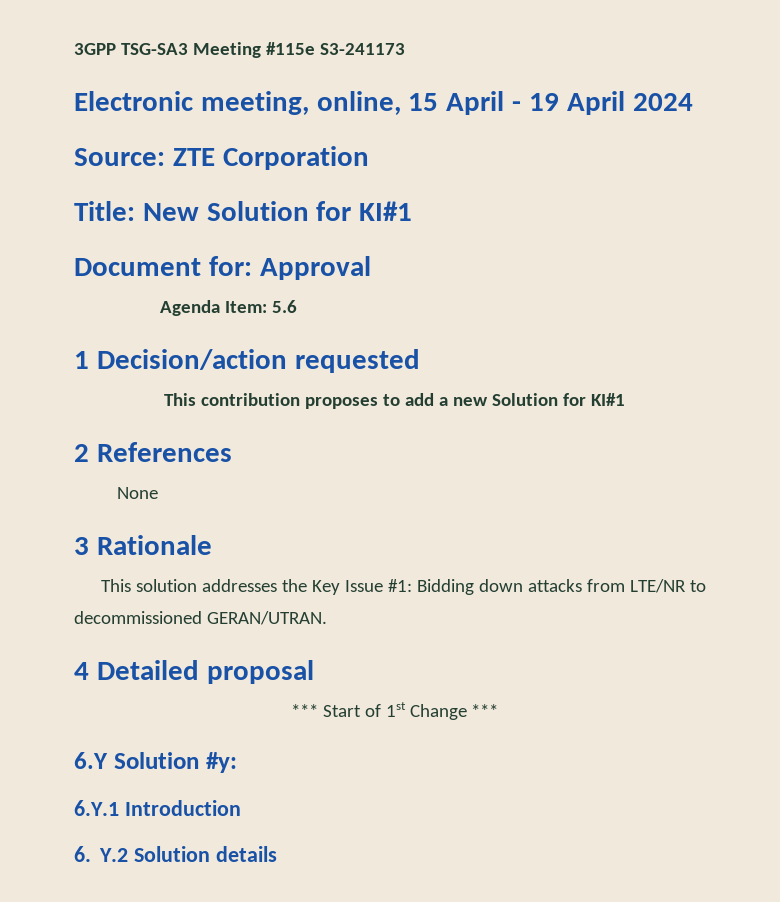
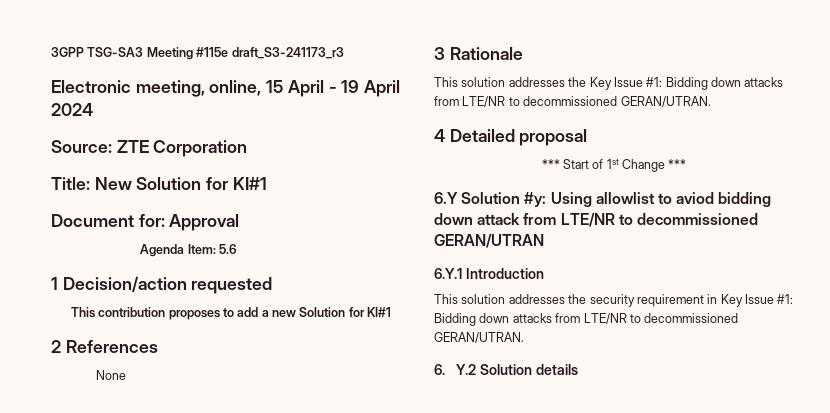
- 3GPP TSG-SA3 Meeting #115e S3-241173
+ 3GPP TSG-SA3 Meeting #115e draft_S3-241173_r3
- 6.Y Solution #y:
+ 6.Y Solution #y: Using allowlist to aviod bidding down attack from LTE/NR to decommissioned GERAN/UTRAN
  6.Y.1 Introduction
+ This solution addresses the security requirement in Key Issue #1: Bidding down attacks from LTE/NR to decommissioned GERAN/UTRAN.

